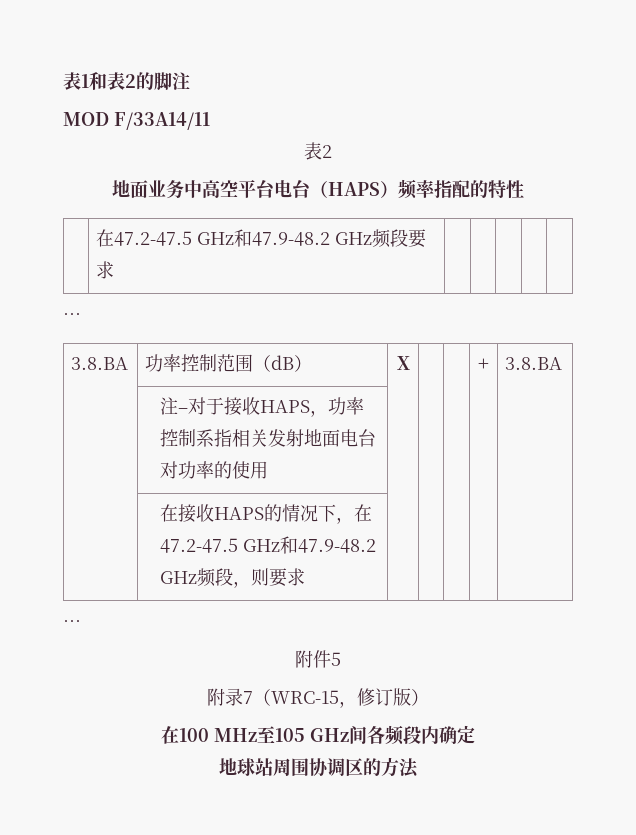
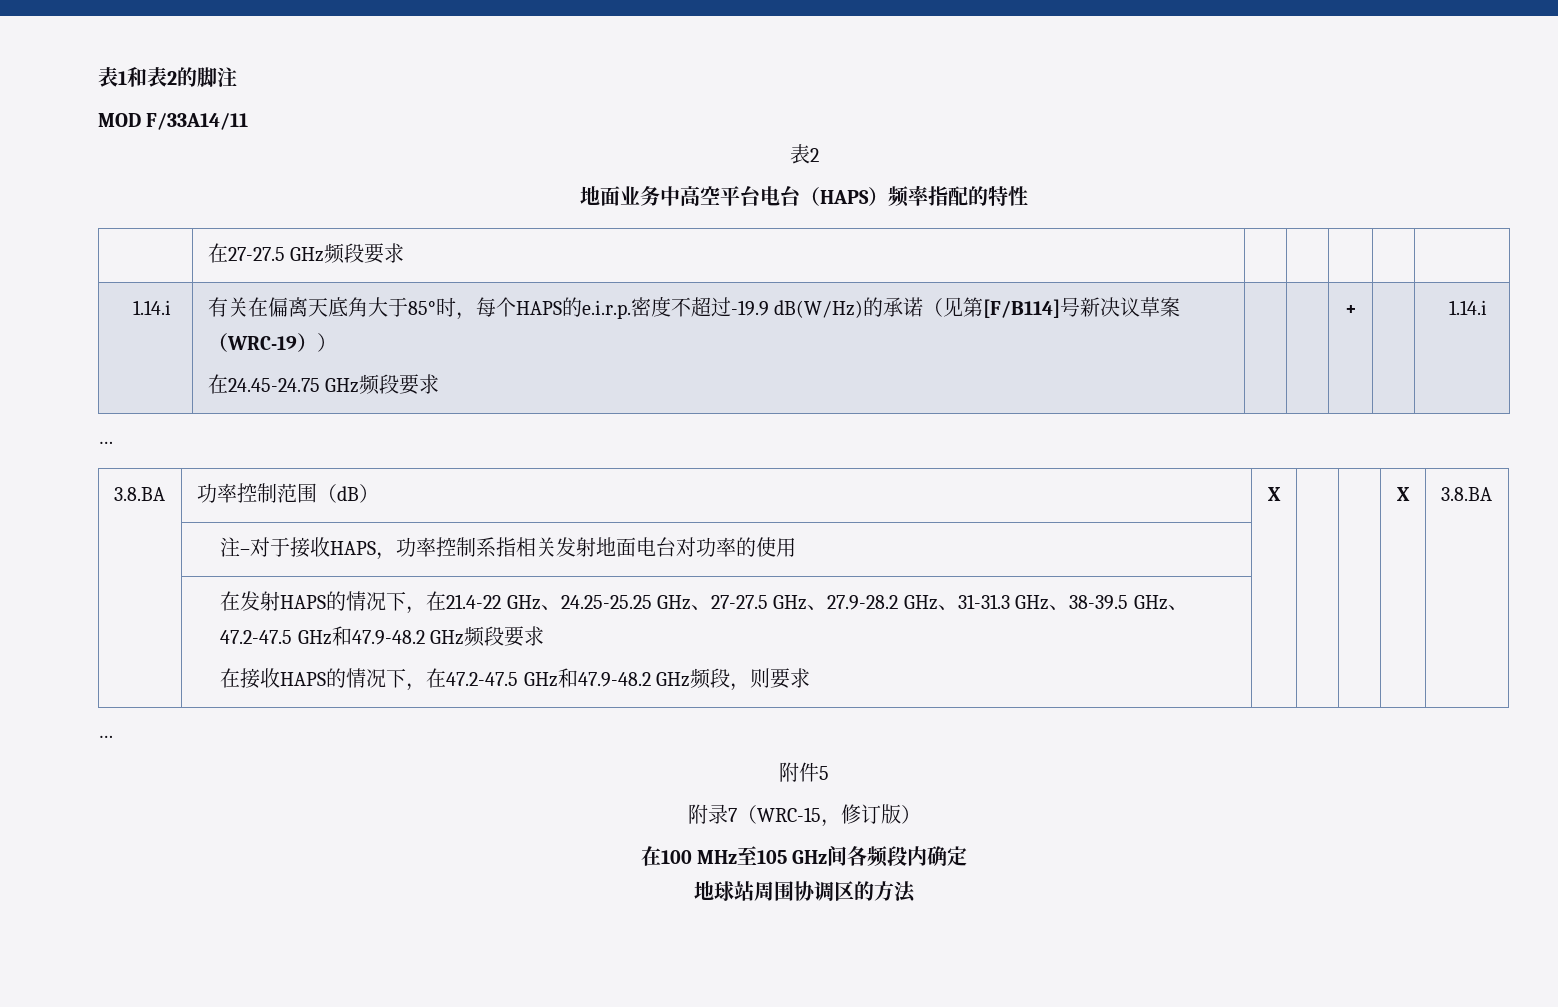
- | 在47.2-47.5 GHz和47.9-48.2 GHz频段要求 | | | | |
+ | 在27-27.5 GHz频段要求 | | | | |
+ 1.14.i | 有关在偏离天底角大于85°时，每个HAPS的e.i.r.p.密度不超过-19.9 dB(W/Hz)的承诺（见第[F/B114]号新决议草案（WRC-19））
+ 在24.45-24.75 GHz频段要求 | | | + | | 1.14.i
- 3.8.BA | 功率控制范围（dB） | X | | | + | 3.8.BA
+ 3.8.BA | 功率控制范围（dB） | X | | | X | 3.8.BA
- | 在接收HAPS的情况下，在47.2-47.5 GHz和47.9-48.2 GHz频段，则要求 | | | | |
+ | 在发射HAPS的情况下，在21.4-22 GHz、24.25-25.25 GHz、27-27.5 GHz、27.9-28.2 GHz、31-31.3 GHz、38-39.5 GHz、47.2-47.5 GHz和47.9-48.2 GHz频段要求
+ 在接收HAPS的情况下，在47.2-47.5 GHz和47.9-48.2 GHz频段，则要求 | | | | |

